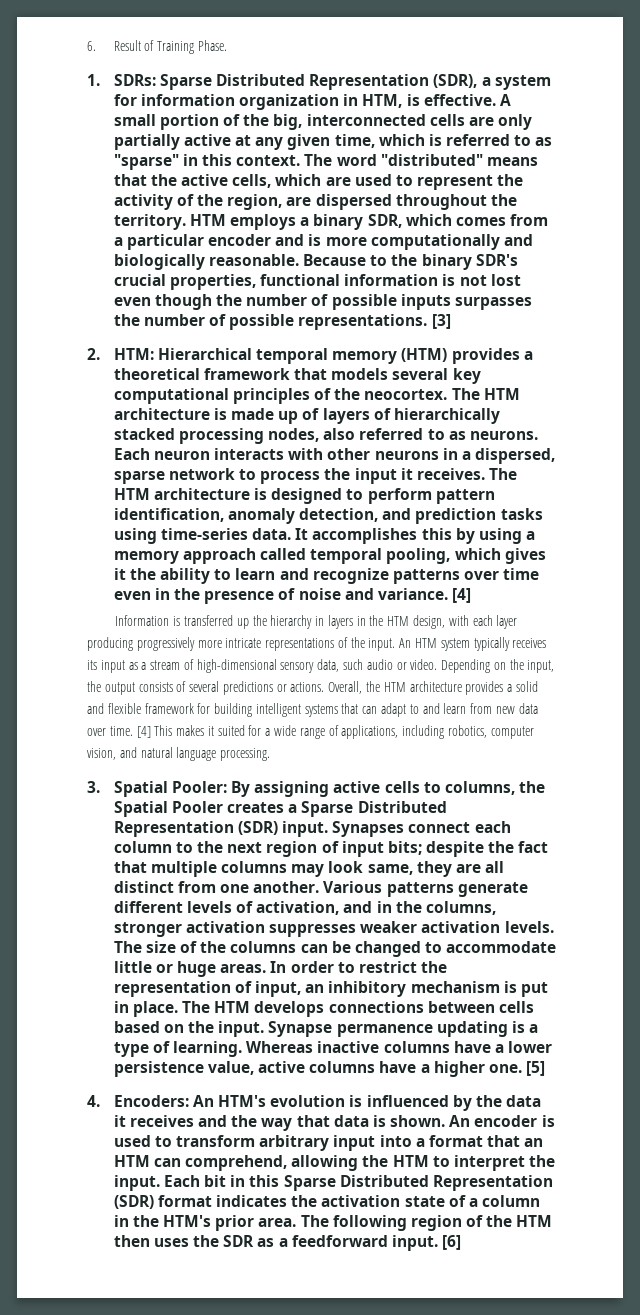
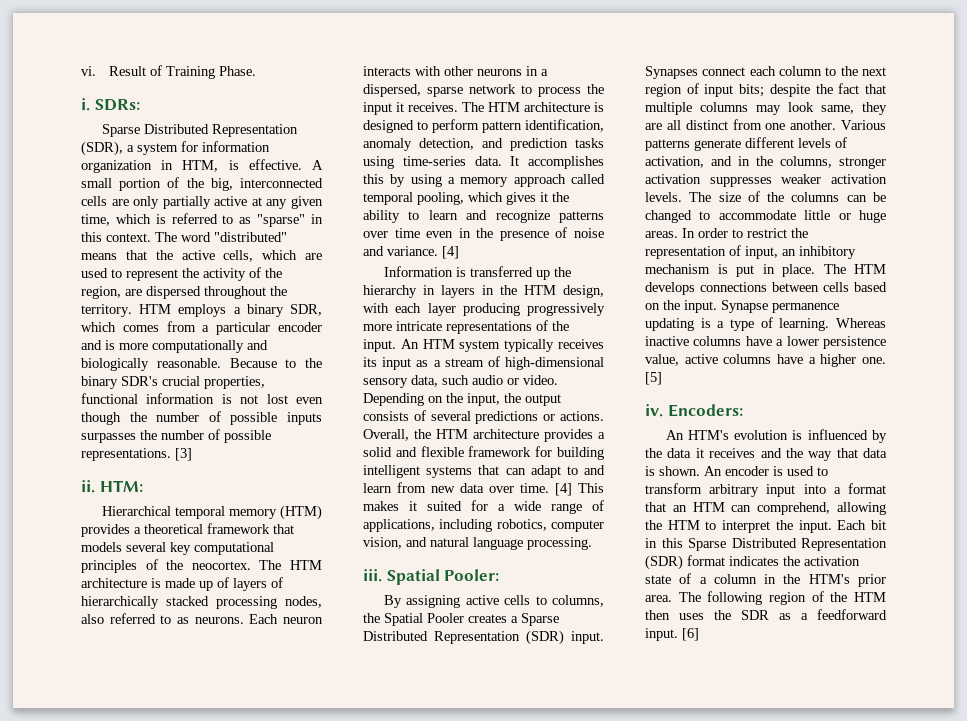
- 6. Result of Training Phase.
+ vi. Result of Training Phase.
- 1. SDRs: Sparse Distributed Representation (SDR), a system for information organization in HTM, is effective.
+ i. SDRs:
+ Sparse Distributed Representation (SDR), a system for information organization in HTM, is effective.
- 2. HTM: Hierarchical temporal memory (HTM) provides a theoretical framework that models several key computational principles of the neocortex.
+ ii. HTM:
+ Hierarchical temporal memory (HTM) provides a theoretical framework that models several key computational principles of the neocortex.
- 3. Spatial Pooler: By assigning active cells to columns, the Spatial Pooler creates a Sparse Distributed Representation (SDR) input.
+ iii. Spatial Pooler:
+ By assigning active cells to columns, the Spatial Pooler creates a Sparse Distributed Representation (SDR) input.
- 4. Encoders: An HTM's evolution is influenced by the data it receives and the way that data is shown.
+ iv. Encoders:
+ An HTM's evolution is influenced by the data it receives and the way that data is shown.

